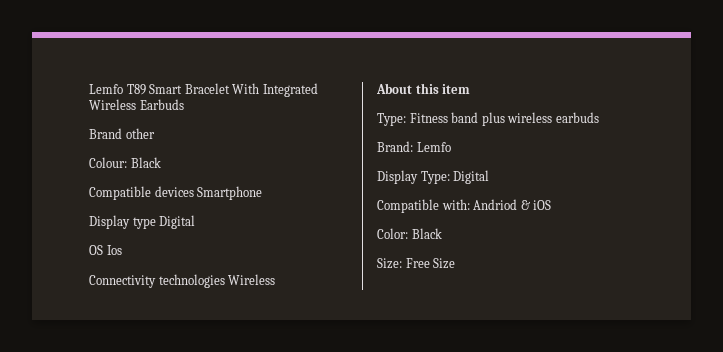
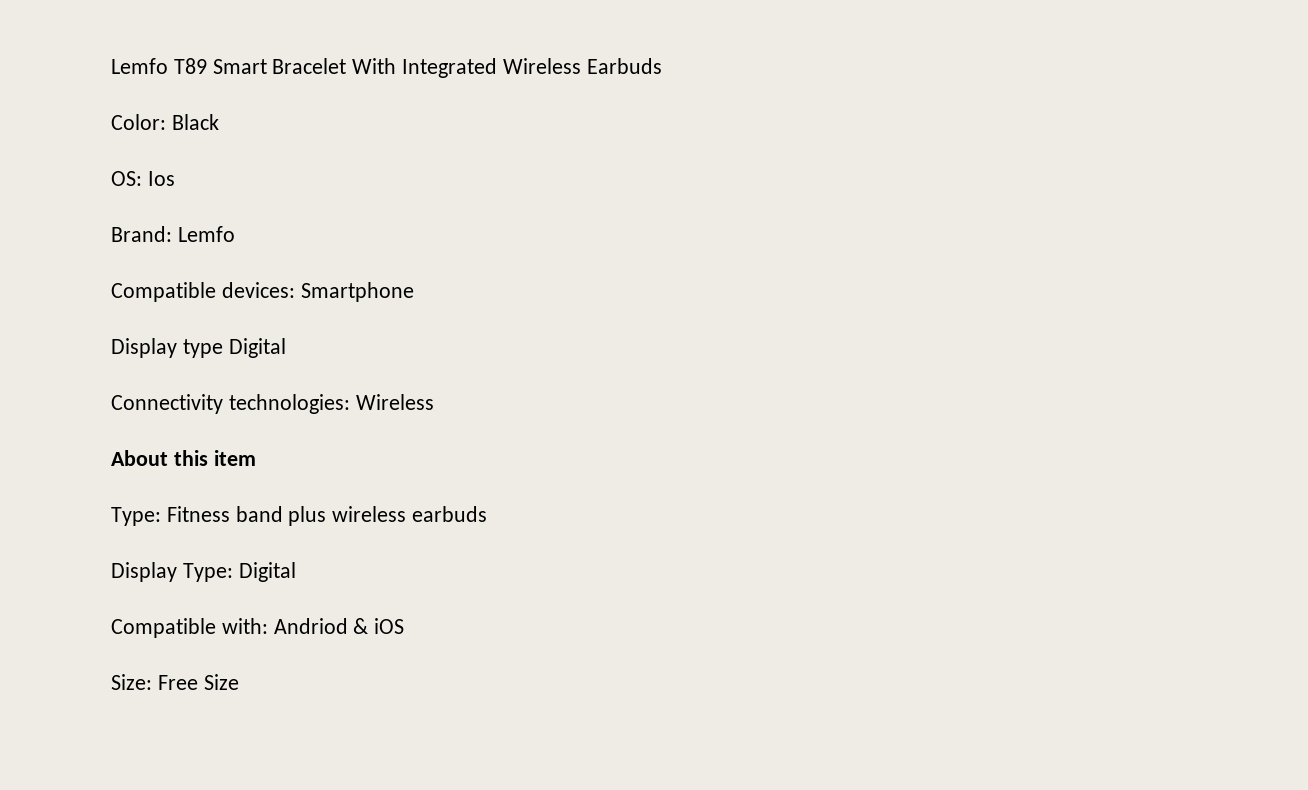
- Brand other
- Colour: Black
- Compatible devices Smartphone
+ Color: Black
+ OS: Ios
+ Brand: Lemfo
+ Compatible devices: Smartphone
- OS Ios
- Connectivity technologies Wireless
+ Connectivity technologies: Wireless
- Brand: Lemfo
- Color: Black

